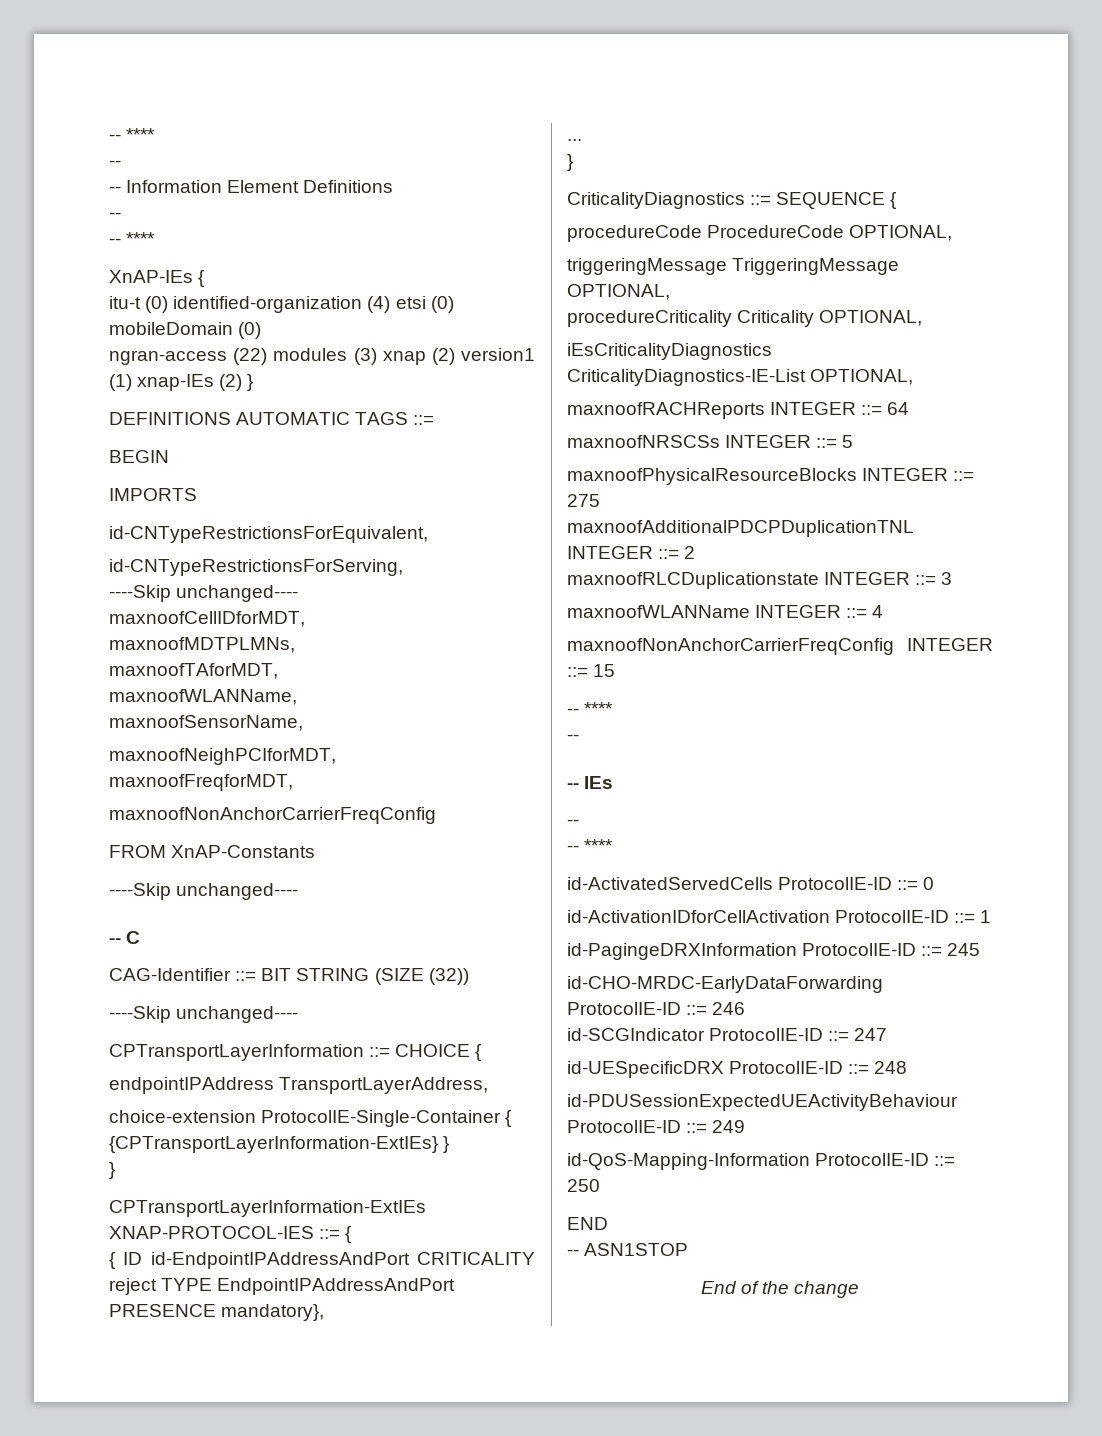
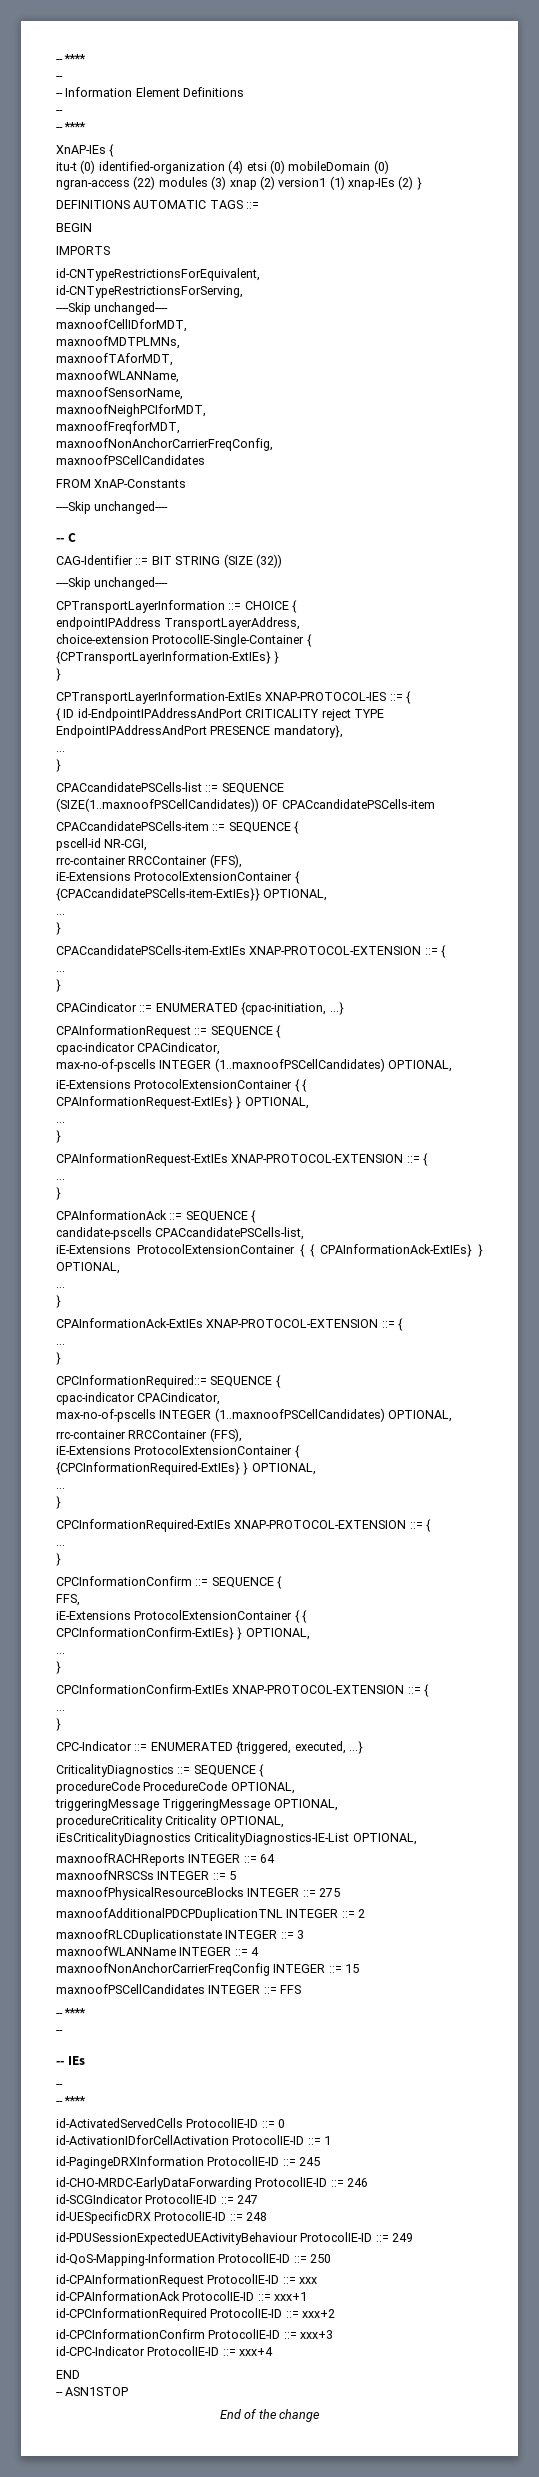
  maxnoofFreqforMDT,
- maxnoofNonAnchorCarrierFreqConfig
+ maxnoofNonAnchorCarrierFreqConfig,
+ maxnoofPSCellCandidates
+ CPACcandidatePSCells-list ::= SEQUENCE (SIZE(1..maxnoofPSCellCandidates)) OF CPACcandidatePSCells-item
+ CPACcandidatePSCells-item ::= SEQUENCE {
+ pscell-id NR-CGI,
+ rrc-container RRCContainer (FFS),
+ iE-Extensions ProtocolExtensionContainer { {CPACcandidatePSCells-item-ExtIEs}} OPTIONAL,
+ ...
+ }
+ CPACcandidatePSCells-item-ExtIEs XNAP-PROTOCOL-EXTENSION ::= {
+ ...
+ }
+ CPACindicator ::= ENUMERATED {cpac-initiation, ...}
+ CPAInformationRequest ::= SEQUENCE {
+ cpac-indicator CPACindicator,
+ max-no-of-pscells INTEGER (1..maxnoofPSCellCandidates) OPTIONAL,
+ iE-Extensions ProtocolExtensionContainer { { CPAInformationRequest-ExtIEs} } OPTIONAL,
+ ...
+ }
+ CPAInformationRequest-ExtIEs XNAP-PROTOCOL-EXTENSION ::= {
+ ...
+ }
+ CPAInformationAck ::= SEQUENCE {
+ candidate-pscells CPACcandidatePSCells-list,
+ iE-Extensions ProtocolExtensionContainer { { CPAInformationAck-ExtIEs} } OPTIONAL,
+ ...
+ }
+ CPAInformationAck-ExtIEs XNAP-PROTOCOL-EXTENSION ::= {
+ ...
+ }
+ CPCInformationRequired::= SEQUENCE {
+ cpac-indicator CPACindicator,
+ max-no-of-pscells INTEGER (1..maxnoofPSCellCandidates) OPTIONAL,
+ rrc-container RRCContainer (FFS),
+ iE-Extensions ProtocolExtensionContainer { {CPCInformationRequired-ExtIEs} } OPTIONAL,
+ ...
+ }
+ CPCInformationRequired-ExtIEs XNAP-PROTOCOL-EXTENSION ::= {
+ ...
+ }
+ CPCInformationConfirm ::= SEQUENCE {
+ FFS,
+ iE-Extensions ProtocolExtensionContainer { { CPCInformationConfirm-ExtIEs} } OPTIONAL,
+ ...
+ }
+ CPCInformationConfirm-ExtIEs XNAP-PROTOCOL-EXTENSION ::= {
+ ...
+ }
+ CPC-Indicator ::= ENUMERATED {triggered, executed, ...}
+ maxnoofPSCellCandidates INTEGER ::= FFS
+ id-CPAInformationRequest ProtocolIE-ID ::= xxx
+ id-CPAInformationAck ProtocolIE-ID ::= xxx+1
+ id-CPCInformationRequired ProtocolIE-ID ::= xxx+2
+ id-CPCInformationConfirm ProtocolIE-ID ::= xxx+3
+ id-CPC-Indicator ProtocolIE-ID ::= xxx+4

